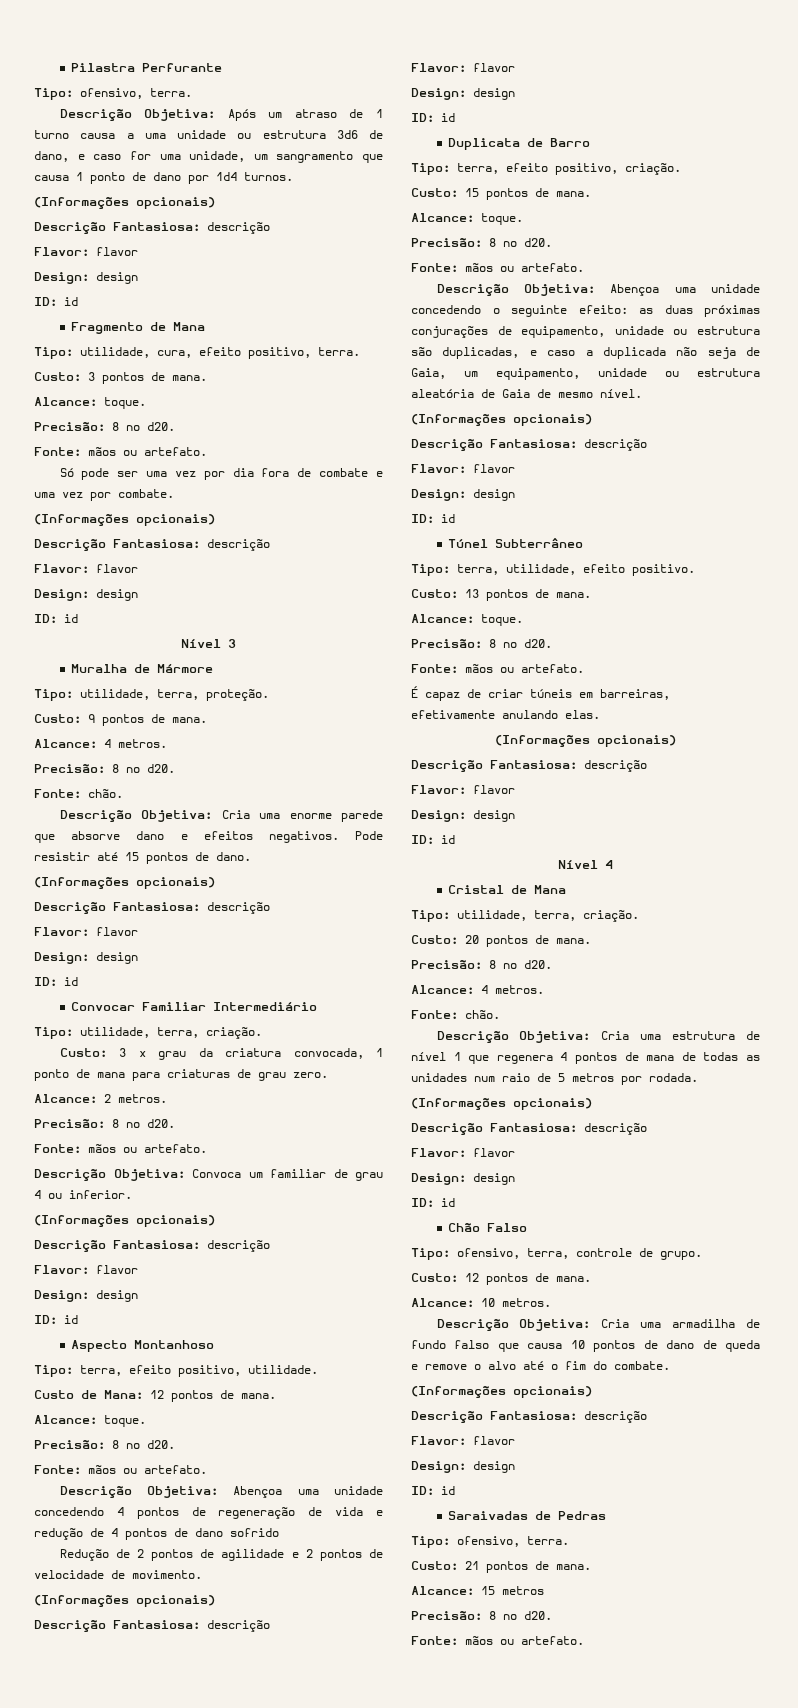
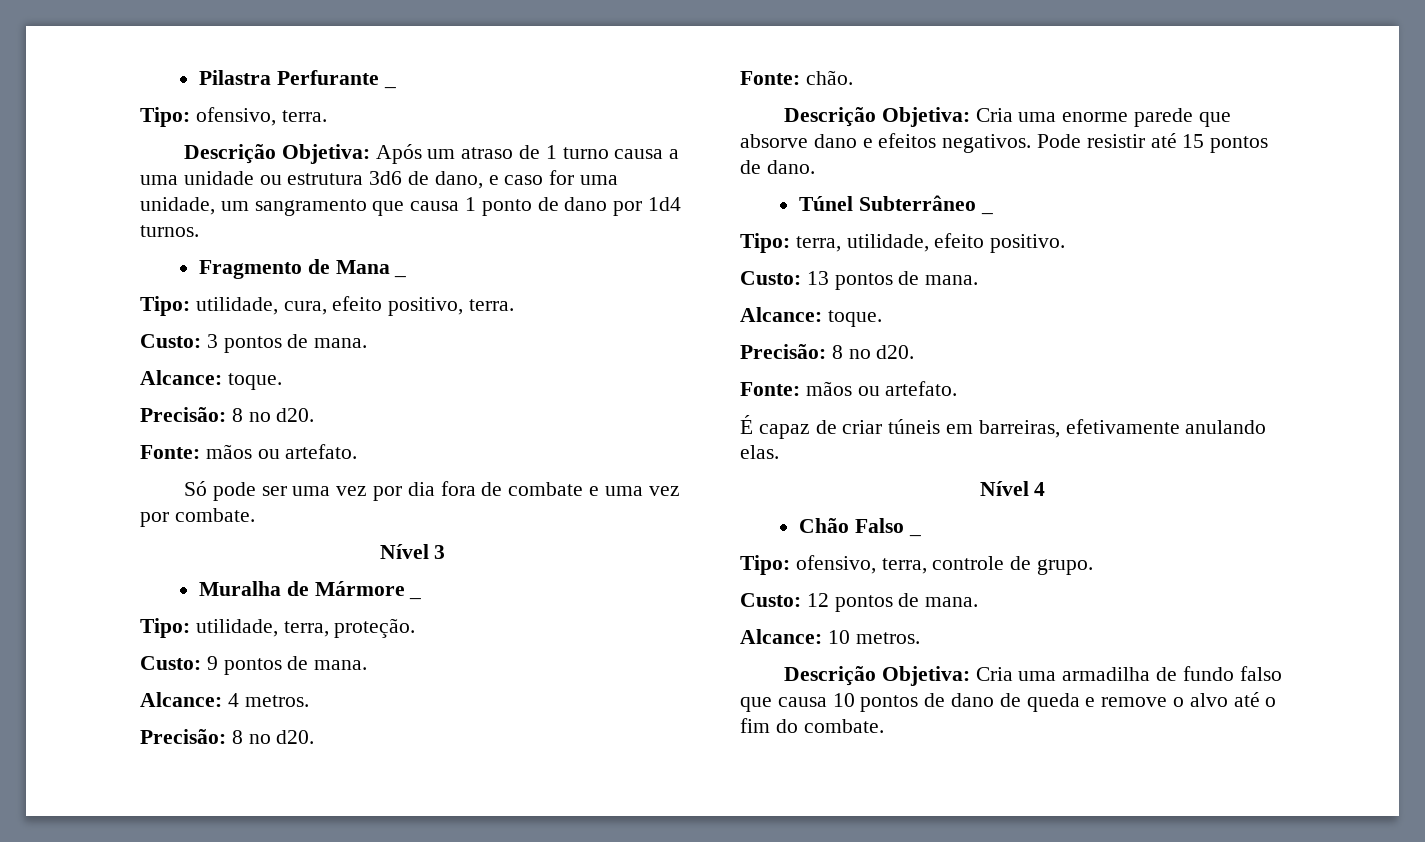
- Pilastra Perfurante
+ Pilastra Perfurante _
  Descrição Objetiva: Após um atraso de 1 turno causa a uma unidade ou estrutura 3d6 de dano, e caso for uma unidade, um sangramento que causa 1 ponto de dano por 1d4 turnos.
- (Informações opcionais)
- Descrição Fantasiosa: descrição
- Flavor: flavor
- Design: design
- ID: id
- Fragmento de Mana
+ Fragmento de Mana _
  Só pode ser uma vez por dia fora de combate e uma vez por combate.
- (Informações opcionais)
- Descrição Fantasiosa: descrição
- Flavor: flavor
- Design: design
- ID: id
- Muralha de Mármore
+ Muralha de Mármore _
  Pode resistir até 15 pontos de dano.
- (Informações opcionais)
- Descrição Fantasiosa: descrição
- Flavor: flavor
- Design: design
- ID: id
- Convocar Familiar Intermediário
- Tipo: utilidade, terra, criação.
- Custo: 3 x grau da criatura convocada, 1 ponto de mana para criaturas de grau zero.
- Alcance: 2 metros.
- Precisão: 8 no d20.
- Fonte: mãos ou artefato.
- Descrição Objetiva: Convoca um familiar de grau 4 ou inferior.
- (Informações opcionais)
- Descrição Fantasiosa: descrição
- Flavor: flavor
- Design: design
- ID: id
- Aspecto Montanhoso
- Tipo: terra, efeito positivo, utilidade.
- Custo de Mana: 12 pontos de mana.
- Alcance: toque.
- Precisão: 8 no d20.
- Fonte: mãos ou artefato.
- Descrição Objetiva: Abençoa uma unidade concedendo 4 pontos de regeneração de vida e redução de 4 pontos de dano sofrido
- Redução de 2 pontos de agilidade e 2 pontos de velocidade de movimento.
- (Informações opcionais)
- Descrição Fantasiosa: descrição
- Flavor: flavor
- Design: design
- ID: id
- Duplicata de Barro
- Tipo: terra, efeito positivo, criação.
- Custo: 15 pontos de mana.
- Alcance: toque.
- Precisão: 8 no d20.
- Fonte: mãos ou artefato.
- Descrição Objetiva: Abençoa uma unidade concedendo o seguinte efeito: as duas próximas conjurações de equipamento, unidade ou estrutura são duplicadas, e caso a duplicada não seja de Gaia, um equipamento, unidade ou estrutura aleatória de Gaia de mesmo nível.
- (Informações opcionais)
- Descrição Fantasiosa: descrição
- Flavor: flavor
- Design: design
- ID: id
- Túnel Subterrâneo
+ Túnel Subterrâneo _
  É capaz de criar túneis em barreiras, efetivamente anulando elas.
- (Informações opcionais)
- Descrição Fantasiosa: descrição
- Flavor: flavor
- Design: design
- ID: id
  Nível 4
- Cristal de Mana
- Tipo: utilidade, terra, criação.
- Custo: 20 pontos de mana.
- Precisão: 8 no d20.
- Alcance: 4 metros.
- Fonte: chão.
- Descrição Objetiva: Cria uma estrutura de nível 1 que regenera 4 pontos de mana de todas as unidades num raio de 5 metros por rodada.
- (Informações opcionais)
- Descrição Fantasiosa: descrição
- Flavor: flavor
- Design: design
- ID: id
- Chão Falso
+ Chão Falso _
  Descrição Objetiva: Cria uma armadilha de fundo falso que causa 10 pontos de dano de queda e remove o alvo até o fim do combate.
- (Informações opcionais)
- Descrição Fantasiosa: descrição
- Flavor: flavor
- Design: design
- ID: id
- Saraivadas de Pedras
- Tipo: ofensivo, terra.
- Custo: 21 pontos de mana.
- Alcance: 15 metros
- Precisão: 8 no d20.
- Fonte: mãos ou artefato.

